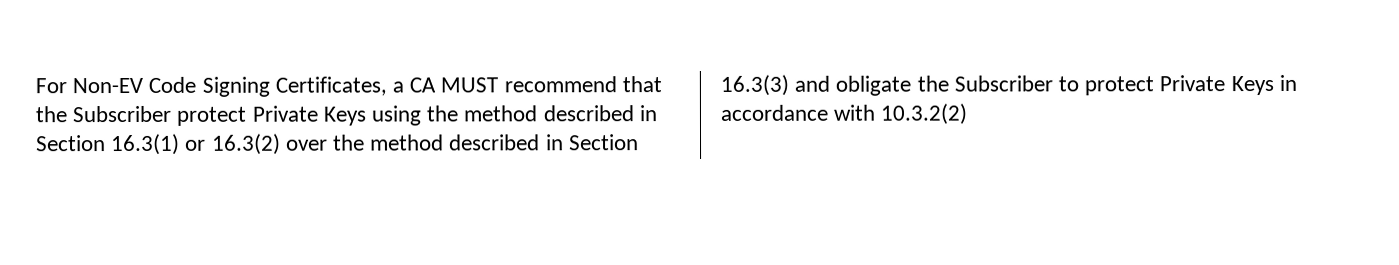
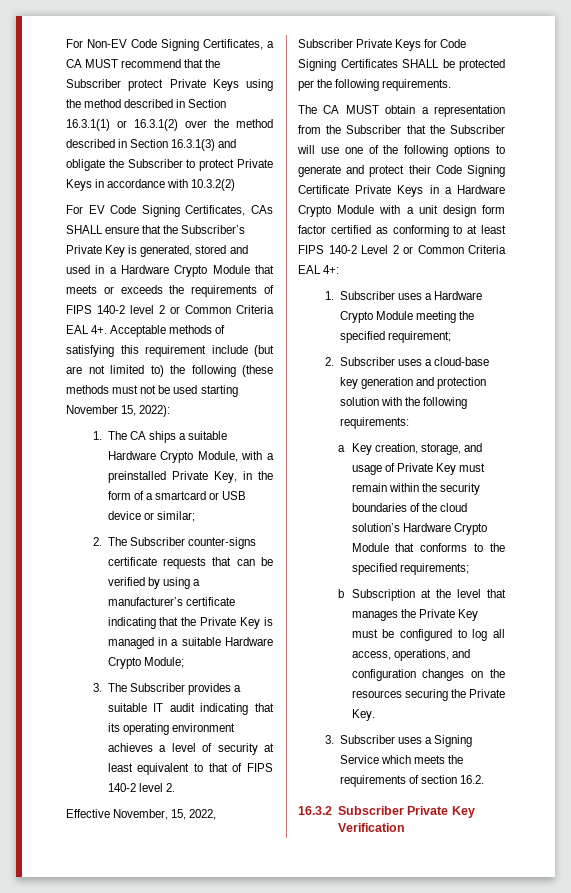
- For Non-EV Code Signing Certificates, a CA MUST recommend that the Subscriber protect Private Keys using the method described in Section 16.3(1) or 16.3(2) over the method described in Section 16.3(3) and obligate the Subscriber to protect Private Keys in accordance with 10.3.2(2)
+ For Non-EV Code Signing Certificates, a CA MUST recommend that the Subscriber protect Private Keys using the method described in Section 16.3.1(1) or 16.3.1(2) over the method described in Section 16.3.1(3) and obligate the Subscriber to protect Private Keys in accordance with 10.3.2(2)
+ For EV Code Signing Certificates, CAs SHALL ensure that the Subscriber’s Private Key is generated, stored and used in a Hardware Crypto Module that meets or exceeds the requirements of FIPS 140-2 level 2 or Common Criteria EAL 4+. Acceptable methods of satisfying this requirement include (but are not limited to) the following (these methods must not be used starting November 15, 2022):
+ 1. The CA ships a suitable Hardware Crypto Module, with a preinstalled Private Key, in the form of a smartcard or USB device or similar;
+ 2. The Subscriber counter-signs certificate requests that can be verified by using a manufacturer’s certificate indicating that the Private Key is managed in a suitable Hardware Crypto Module;
+ 3. The Subscriber provides a suitable IT audit indicating that its operating environment achieves a level of security at least equivalent to that of FIPS 140-2 level 2.
+ Effective November, 15, 2022, Subscriber Private Keys for Code Signing Certificates SHALL be protected per the following requirements.
+ The CA MUST obtain a representation from the Subscriber that the Subscriber will use one of the following options to generate and protect their Code Signing Certificate Private Keys in a Hardware Crypto Module with a unit design form factor certified as conforming to at least FIPS 140-2 Level 2 or Common Criteria EAL 4+:
+ 1. Subscriber uses a Hardware Crypto Module meeting the specified requirement;
+ 2. Subscriber uses a cloud-base key generation and protection solution with the following requirements:
+ a Key creation, storage, and usage of Private Key must remain within the security boundaries of the cloud solution’s Hardware Crypto Module that conforms to the specified requirements;
+ b Subscription at the level that manages the Private Key must be configured to log all access, operations, and configuration changes on the resources securing the Private Key.
+ 3. Subscriber uses a Signing Service which meets the requirements of section 16.2.
+ 16.3.2 Subscriber Private Key Verification

